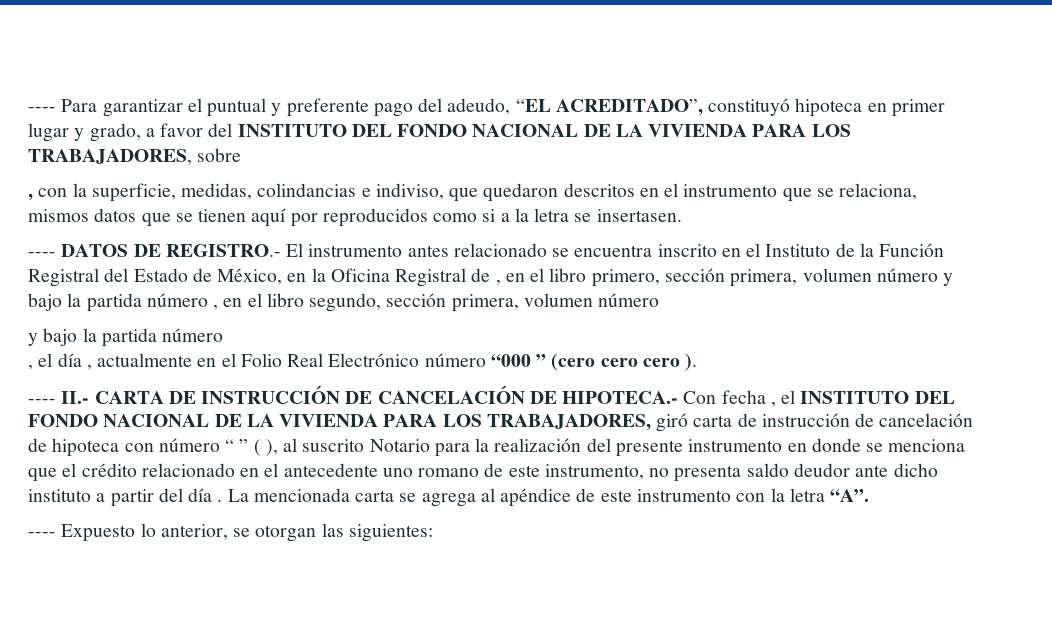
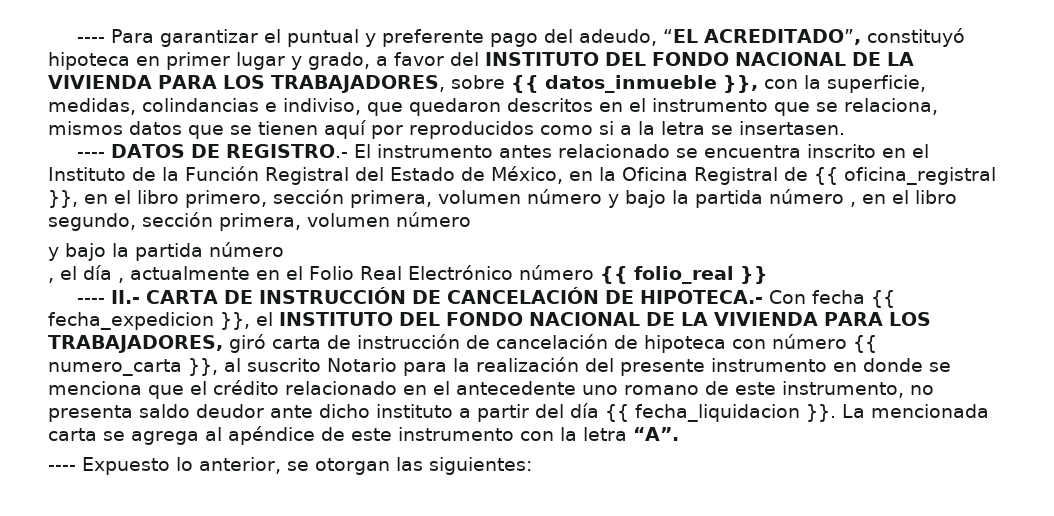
- ---- Para garantizar el puntual y preferente pago del adeudo, “EL ACREDITADO”, constituyó hipoteca en primer lugar y grado, a favor del INSTITUTO DEL FONDO NACIONAL DE LA VIVIENDA PARA LOS TRABAJADORES, sobre
- , con la superficie, medidas, colindancias e indiviso, que quedaron descritos en el instrumento que se relaciona, mismos datos que se tienen aquí por reproducidos como si a la letra se insertasen.
+ ---- Para garantizar el puntual y preferente pago del adeudo, “EL ACREDITADO”, constituyó hipoteca en primer lugar y grado, a favor del INSTITUTO DEL FONDO NACIONAL DE LA VIVIENDA PARA LOS TRABAJADORES, sobre {{ datos_inmueble }}, con la superficie, medidas, colindancias e indiviso, que quedaron descritos en el instrumento que se relaciona, mismos datos que se tienen aquí por reproducidos como si a la letra se insertasen.
- ---- DATOS DE REGISTRO.- El instrumento antes relacionado se encuentra inscrito en el Instituto de la Función Registral del Estado de México, en la Oficina Registral de , en el libro primero, sección primera, volumen número y bajo la partida número , en el libro segundo, sección primera, volumen número
+ ---- DATOS DE REGISTRO.- El instrumento antes relacionado se encuentra inscrito en el Instituto de la Función Registral del Estado de México, en la Oficina Registral de {{ oficina_registral }}, en el libro primero, sección primera, volumen número y bajo la partida número , en el libro segundo, sección primera, volumen número
- , el día , actualmente en el Folio Real Electrónico número “000 ” (cero cero cero ).
+ , el día , actualmente en el Folio Real Electrónico número {{ folio_real }}
- ---- II.- CARTA DE INSTRUCCIÓN DE CANCELACIÓN DE HIPOTECA.- Con fecha , el INSTITUTO DEL FONDO NACIONAL DE LA VIVIENDA PARA LOS TRABAJADORES, giró carta de instrucción de cancelación de hipoteca con número “ ” ( ), al suscrito Notario para la realización del presente instrumento en donde se menciona que el crédito relacionado en el antecedente uno romano de este instrumento, no presenta saldo deudor ante dicho instituto a partir del día .
+ ---- II.- CARTA DE INSTRUCCIÓN DE CANCELACIÓN DE HIPOTECA.- Con fecha {{ fecha_expedicion }}, el INSTITUTO DEL FONDO NACIONAL DE LA VIVIENDA PARA LOS TRABAJADORES, giró carta de instrucción de cancelación de hipoteca con número {{ numero_carta }}, al suscrito Notario para la realización del presente instrumento en donde se menciona que el crédito relacionado en el antecedente uno romano de este instrumento, no presenta saldo deudor ante dicho instituto a partir del día {{ fecha_liquidacion }}.

